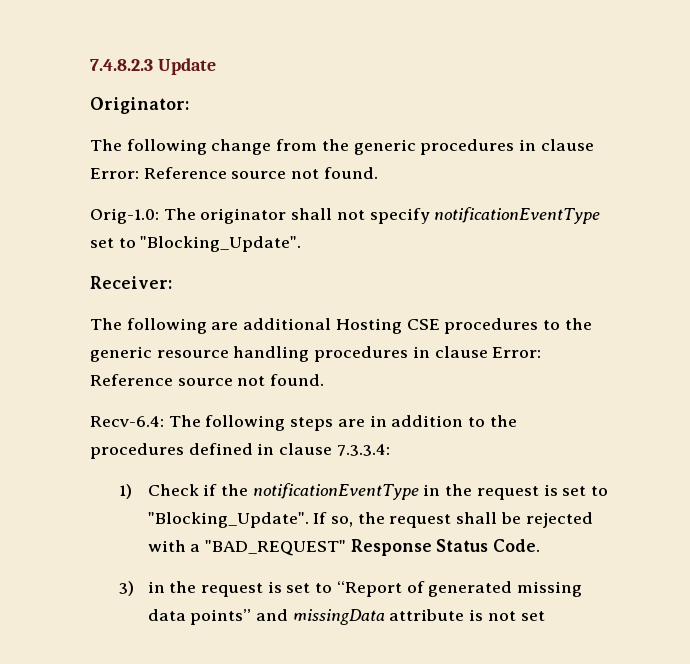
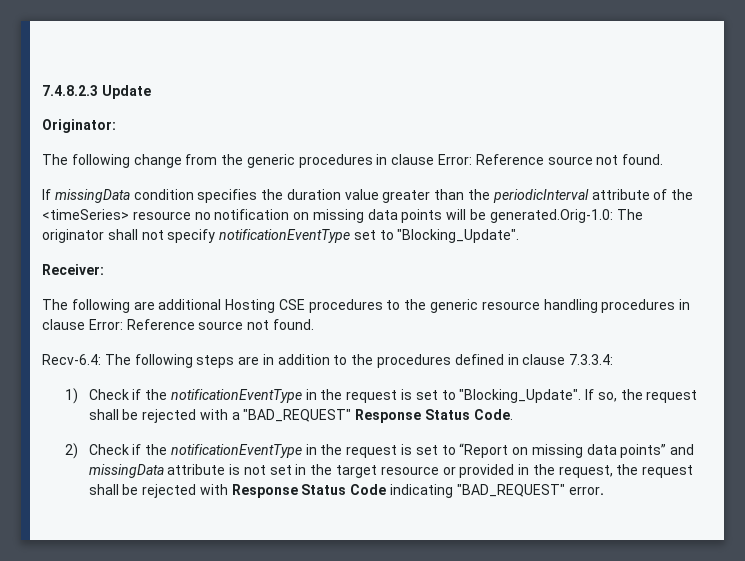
- Orig-1.0: The originator shall not specify notificationEventType set to "Blocking_Update".
+ If missingData condition specifies the duration value greater than the periodicInterval attribute of the <timeSeries> resource no notification on missing data points will be generated.Orig-1.0: The originator shall not specify notificationEventType set to "Blocking_Update".
- 3) in the request is set to “Report of generated missing data points” and missingData attribute is not set
+ 2) Check if the notificationEventType in the request is set to “Report on missing data points” and missingData attribute is not set in the target resource or provided in the request, the request shall be rejected with Response Status Code indicating "BAD_REQUEST" error.

